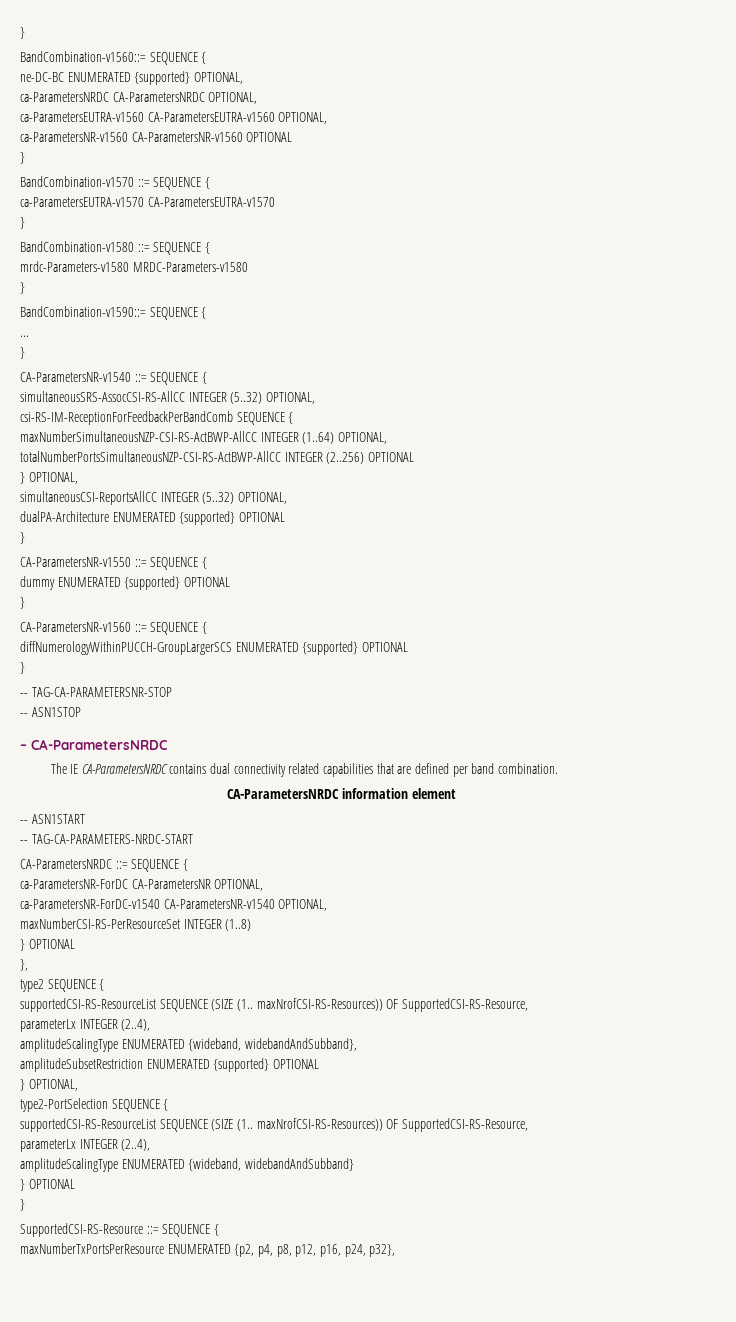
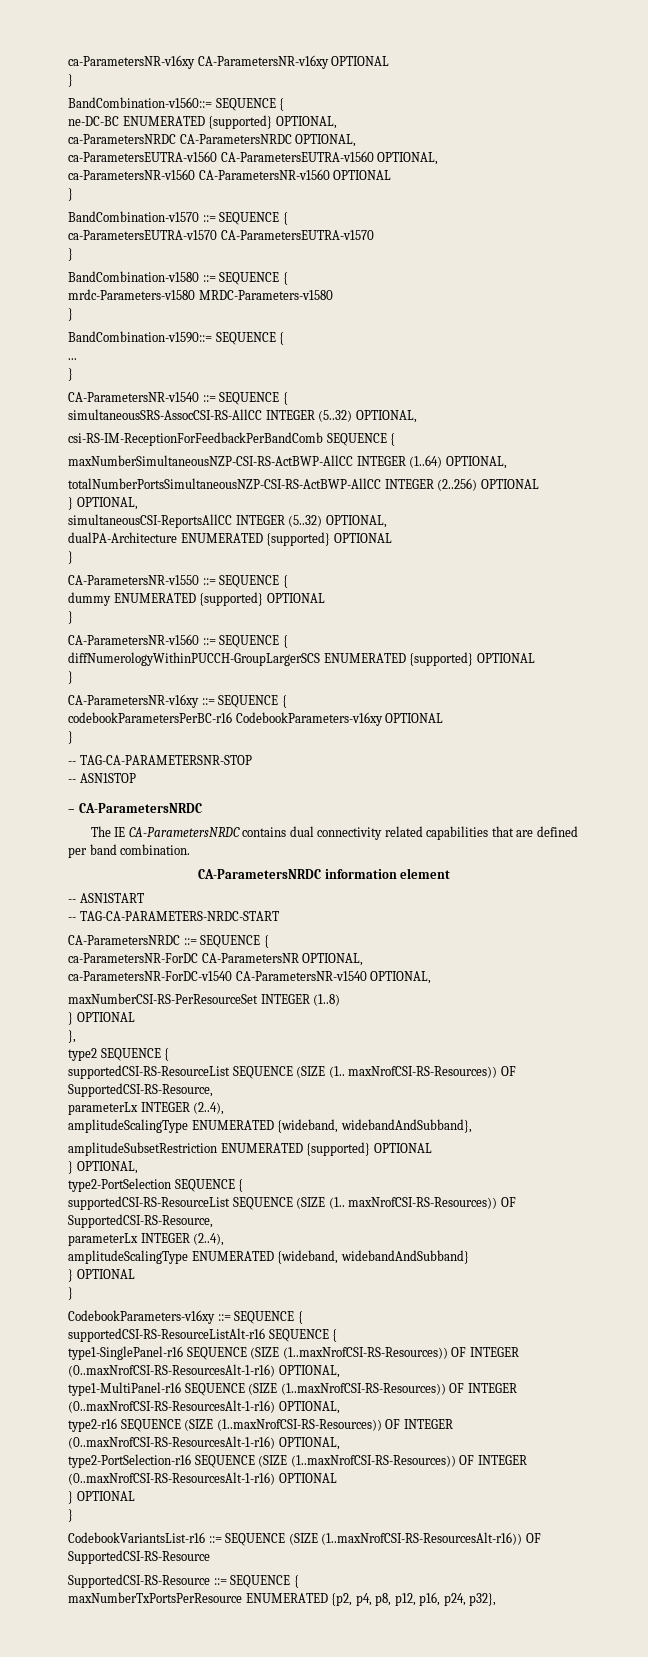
+ ca-ParametersNR-v16xy CA-ParametersNR-v16xy OPTIONAL
+ CA-ParametersNR-v16xy ::= SEQUENCE {
+ codebookParametersPerBC-r16 CodebookParameters-v16xy OPTIONAL
+ }
+ CodebookParameters-v16xy ::= SEQUENCE {
+ supportedCSI-RS-ResourceListAlt-r16 SEQUENCE {
+ type1-SinglePanel-r16 SEQUENCE (SIZE (1..maxNrofCSI-RS-Resources)) OF INTEGER (0..maxNrofCSI-RS-ResourcesAlt-1-r16) OPTIONAL,
+ type1-MultiPanel-r16 SEQUENCE (SIZE (1..maxNrofCSI-RS-Resources)) OF INTEGER (0..maxNrofCSI-RS-ResourcesAlt-1-r16) OPTIONAL,
+ type2-r16 SEQUENCE (SIZE (1..maxNrofCSI-RS-Resources)) OF INTEGER (0..maxNrofCSI-RS-ResourcesAlt-1-r16) OPTIONAL,
+ type2-PortSelection-r16 SEQUENCE (SIZE (1..maxNrofCSI-RS-Resources)) OF INTEGER (0..maxNrofCSI-RS-ResourcesAlt-1-r16) OPTIONAL
+ } OPTIONAL
+ }
+ CodebookVariantsList-r16 ::= SEQUENCE (SIZE (1..maxNrofCSI-RS-ResourcesAlt-r16)) OF SupportedCSI-RS-Resource

